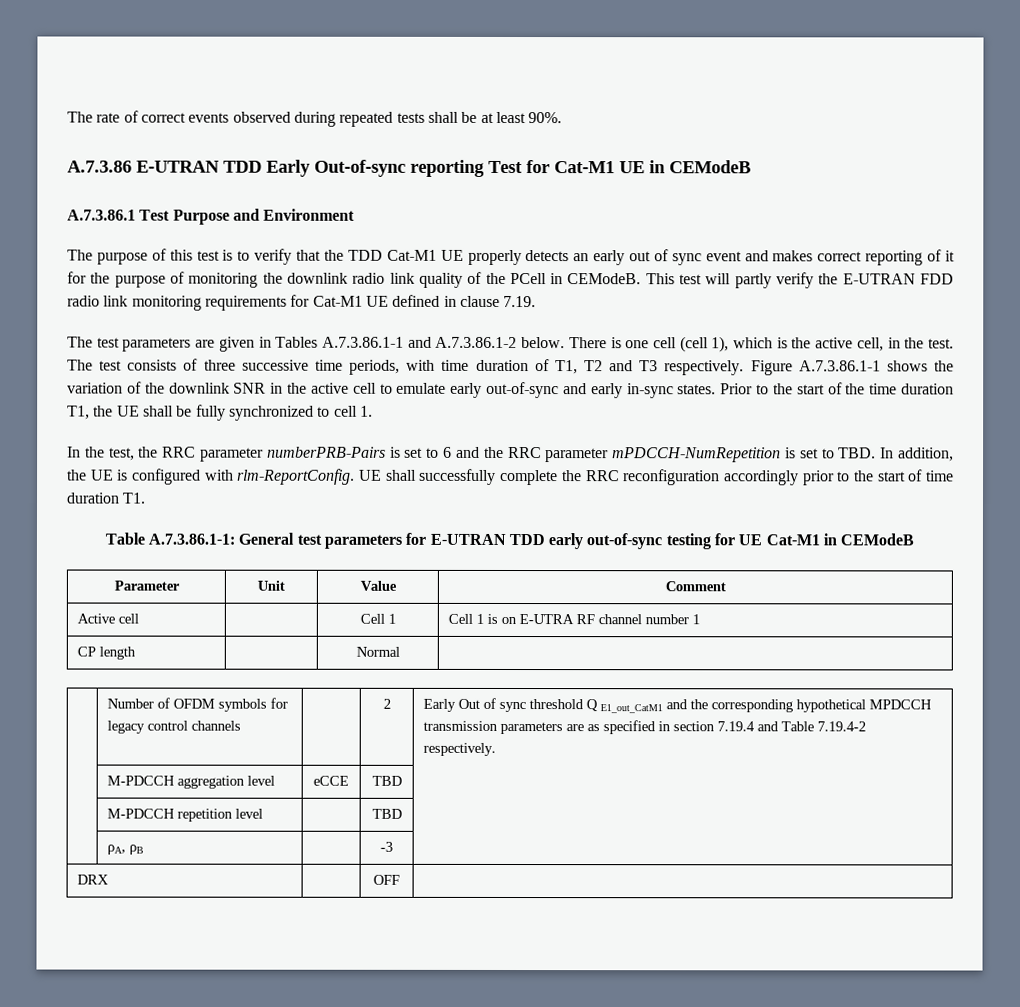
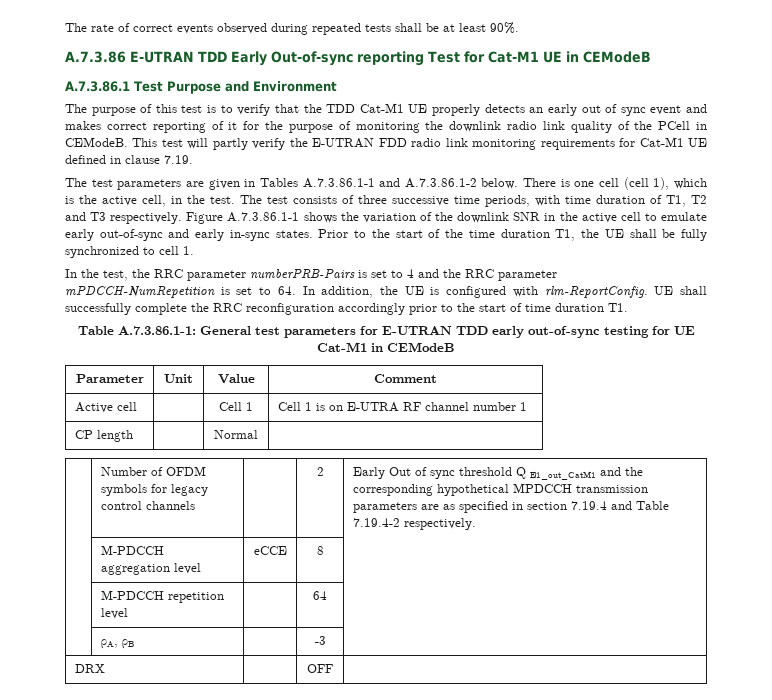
- In the test, the RRC parameter numberPRB-Pairs is set to 6 and the RRC parameter mPDCCH-NumRepetition is set to TBD. In addition, the UE is configured with rlm-ReportConfig.
+ In the test, the RRC parameter numberPRB-Pairs is set to 4 and the RRC parameter mPDCCH-NumRepetition is set to 64. In addition, the UE is configured with rlm-ReportConfig.
- | M-PDCCH aggregation level | eCCE | TBD |
+ | M-PDCCH aggregation level | eCCE | 8 |
- | M-PDCCH repetition level | | TBD |
+ | M-PDCCH repetition level | | 64 |

